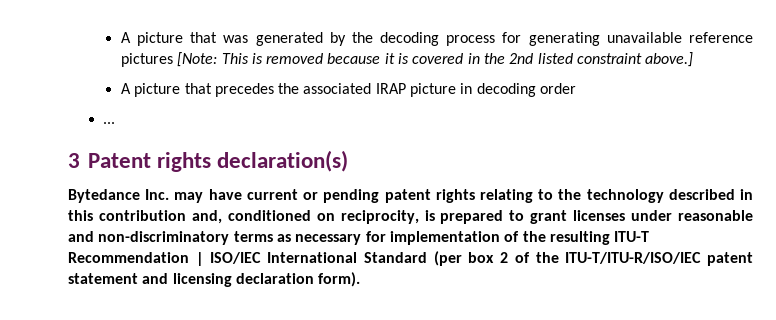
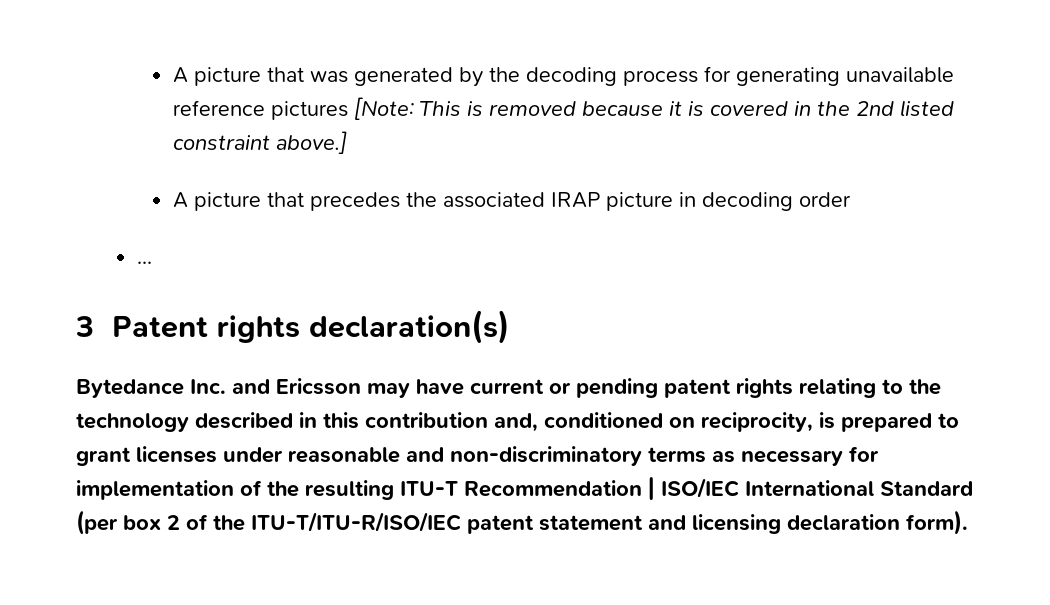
- Bytedance Inc. may have current or pending patent rights relating to the technology described in this contribution and, conditioned on reciprocity, is prepared to grant licenses under reasonable and non-discriminatory terms as necessary for implementation of the resulting ITU-T Recommendation | ISO/IEC International Standard (per box 2 of the ITU-T/ITU-R/ISO/IEC patent statement and licensing declaration form).
+ Bytedance Inc. and Ericsson may have current or pending patent rights relating to the technology described in this contribution and, conditioned on reciprocity, is prepared to grant licenses under reasonable and non-discriminatory terms as necessary for implementation of the resulting ITU-T Recommendation | ISO/IEC International Standard (per box 2 of the ITU-T/ITU-R/ISO/IEC patent statement and licensing declaration form).

